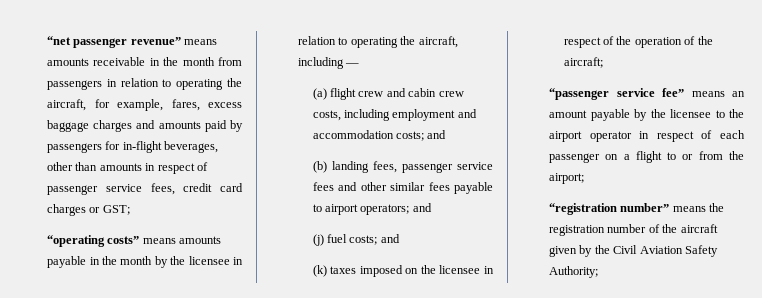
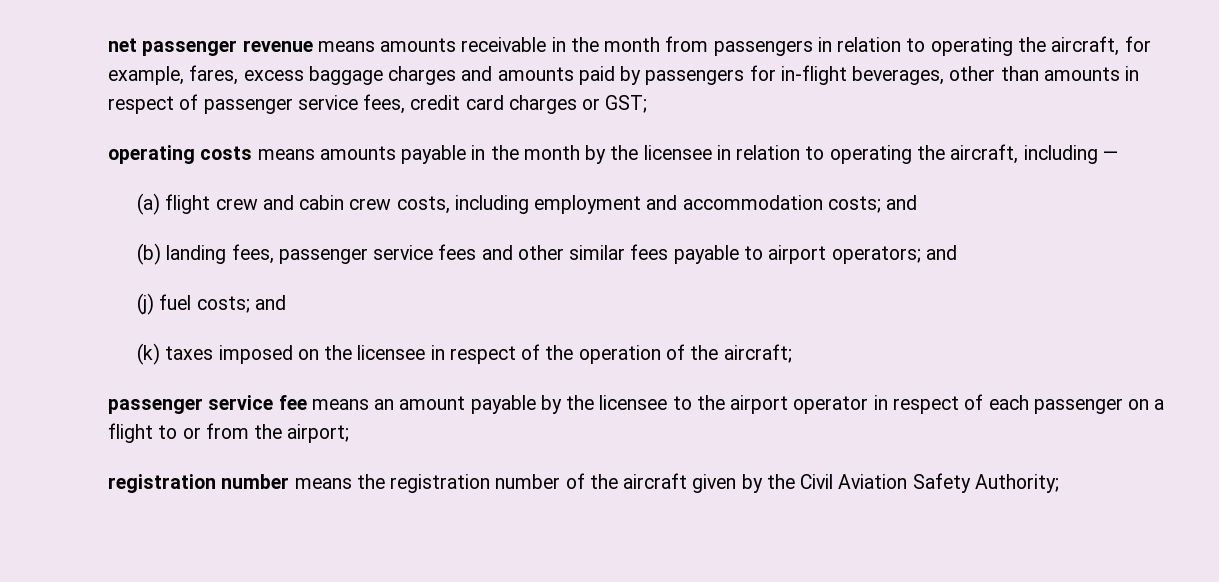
- “net passenger revenue” means amounts receivable in the month from passengers in relation to operating the aircraft, for example, fares, excess baggage charges and amounts paid by passengers for in-flight beverages, other than amounts in respect of passenger service fees, credit card charges or GST;
+ net passenger revenue means amounts receivable in the month from passengers in relation to operating the aircraft, for example, fares, excess baggage charges and amounts paid by passengers for in-flight beverages, other than amounts in respect of passenger service fees, credit card charges or GST;
- “operating costs” means amounts payable in the month by the licensee in relation to operating the aircraft, including —
+ operating costs means amounts payable in the month by the licensee in relation to operating the aircraft, including —
- “passenger service fee” means an amount payable by the licensee to the airport operator in respect of each passenger on a flight to or from the airport;
+ passenger service fee means an amount payable by the licensee to the airport operator in respect of each passenger on a flight to or from the airport;
- “registration number” means the registration number of the aircraft given by the Civil Aviation Safety Authority;
+ registration number means the registration number of the aircraft given by the Civil Aviation Safety Authority;

